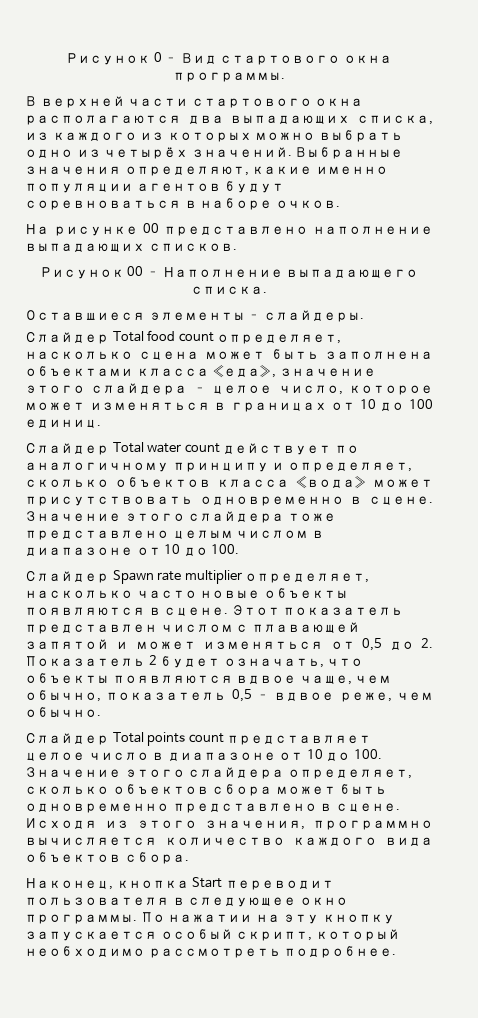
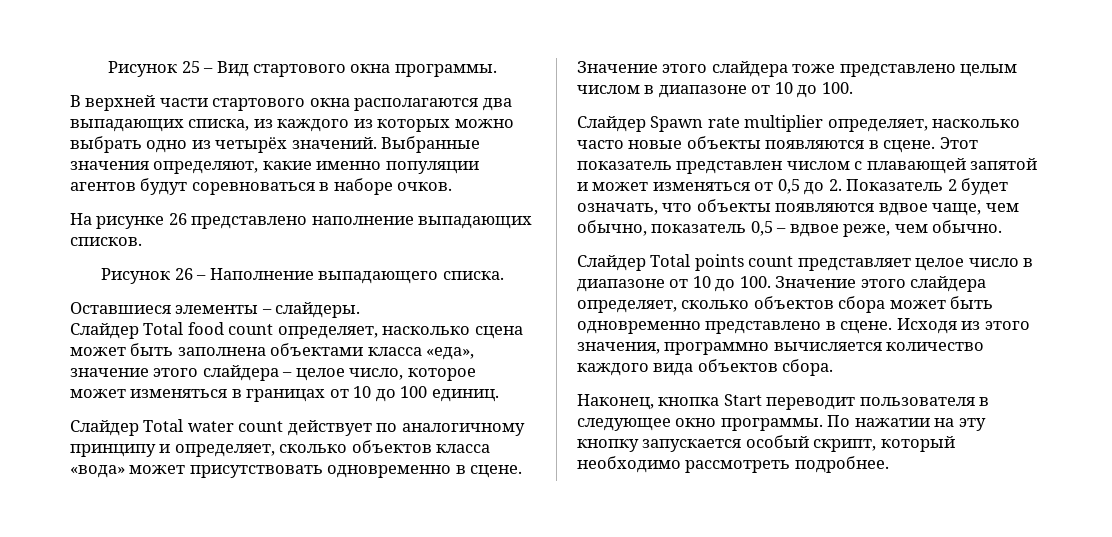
- Рисунок 0 – Вид стартового окна программы.
+ Рисунок 25 – Вид стартового окна программы.
- На рисунке 00 представлено наполнение выпадающих списков.
+ На рисунке 26 представлено наполнение выпадающих списков.
- Рисунок 00 – Наполнение выпадающего списка.
+ Рисунок 26 – Наполнение выпадающего списка.

